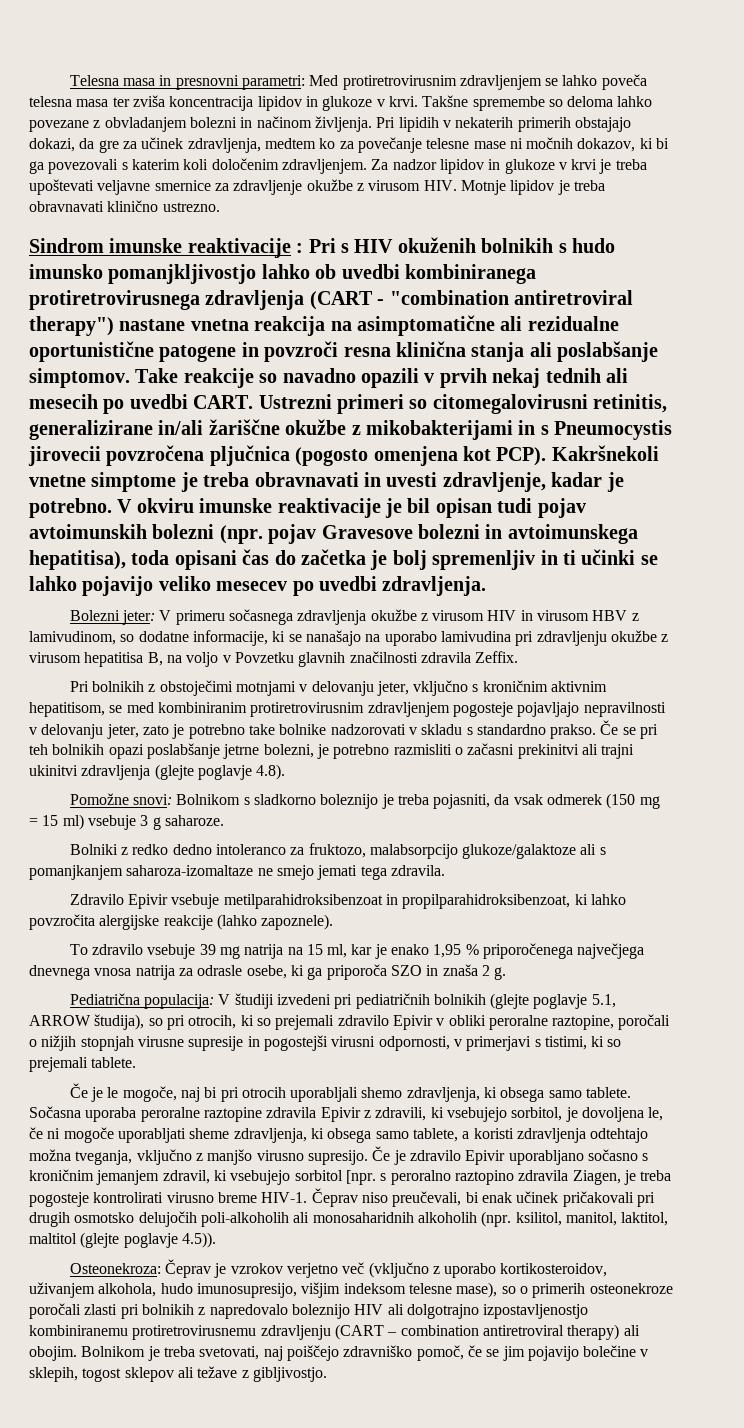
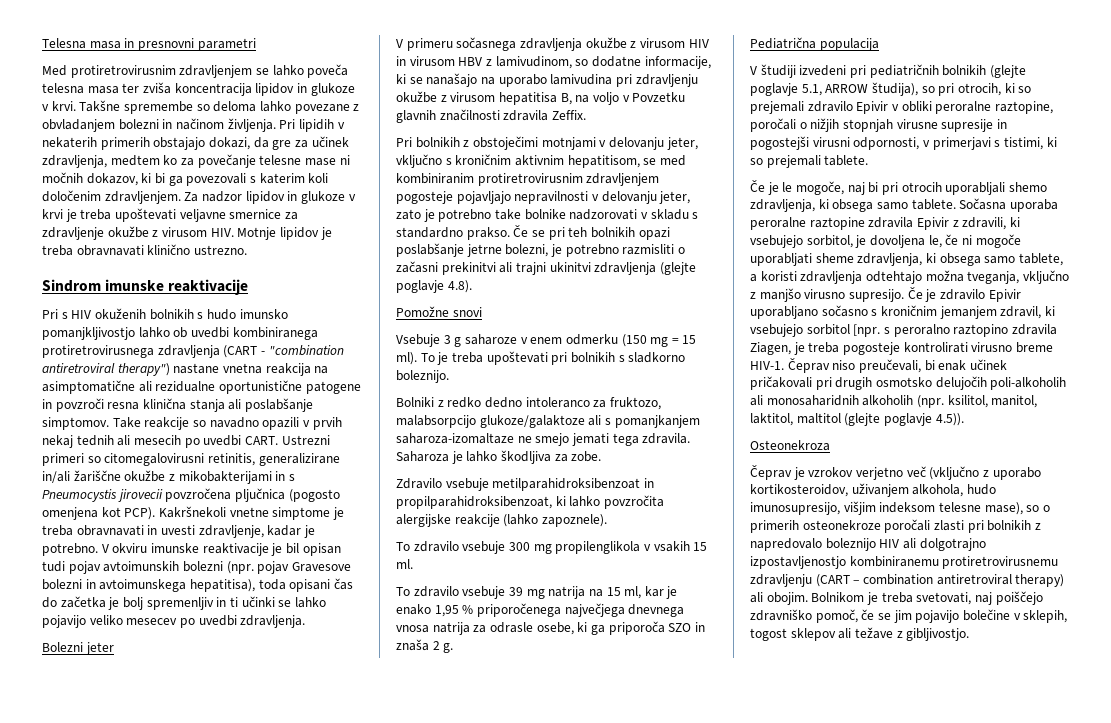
- Telesna masa in presnovni parametri: Med protiretrovirusnim zdravljenjem se lahko poveča telesna masa ter zviša koncentracija lipidov in glukoze v krvi.
+ Telesna masa in presnovni parametri
+ Med protiretrovirusnim zdravljenjem se lahko poveča telesna masa ter zviša koncentracija lipidov in glukoze v krvi.
- Sindrom imunske reaktivacije : Pri s HIV okuženih bolnikih s hudo imunsko pomanjkljivostjo lahko ob uvedbi kombiniranega protiretrovirusnega zdravljenja (CART - "combination antiretroviral therapy") nastane vnetna reakcija na asimptomatične ali rezidualne oportunistične patogene in povzroči resna klinična stanja ali poslabšanje simptomov.
+ Sindrom imunske reaktivacije
+ Pri s HIV okuženih bolnikih s hudo imunsko pomanjkljivostjo lahko ob uvedbi kombiniranega protiretrovirusnega zdravljenja (CART - "combination antiretroviral therapy") nastane vnetna reakcija na asimptomatične ali rezidualne oportunistične patogene in povzroči resna klinična stanja ali poslabšanje simptomov.
- Bolezni jeter: V primeru sočasnega zdravljenja okužbe z virusom HIV in virusom HBV z lamivudinom, so dodatne informacije, ki se nanašajo na uporabo lamivudina pri zdravljenju okužbe z virusom hepatitisa B, na voljo v Povzetku glavnih značilnosti zdravila Zeffix.
+ Bolezni jeter
+ V primeru sočasnega zdravljenja okužbe z virusom HIV in virusom HBV z lamivudinom, so dodatne informacije, ki se nanašajo na uporabo lamivudina pri zdravljenju okužbe z virusom hepatitisa B, na voljo v Povzetku glavnih značilnosti zdravila Zeffix.
- Pomožne snovi: Bolnikom s sladkorno boleznijo je treba pojasniti, da vsak odmerek (150 mg = 15 ml) vsebuje 3 g saharoze.
+ Pomožne snovi
+ Vsebuje 3 g saharoze v enem odmerku (150 mg = 15 ml). To je treba upoštevati pri bolnikih s sladkorno boleznijo.
+ Saharoza je lahko škodljiva za zobe.
- Zdravilo Epivir vsebuje metilparahidroksibenzoat in propilparahidroksibenzoat, ki lahko povzročita alergijske reakcije (lahko zapoznele).
+ Zdravilo vsebuje metilparahidroksibenzoat in propilparahidroksibenzoat, ki lahko povzročita alergijske reakcije (lahko zapoznele).
+ To zdravilo vsebuje 300 mg propilenglikola v vsakih 15 ml.
- Pediatrična populacija: V študiji izvedeni pri pediatričnih bolnikih (glejte poglavje 5.1, ARROW študija), so pri otrocih, ki so prejemali zdravilo Epivir v obliki peroralne raztopine, poročali o nižjih stopnjah virusne supresije in pogostejši virusni odpornosti, v primerjavi s tistimi, ki so prejemali tablete.
+ Pediatrična populacija
+ V študiji izvedeni pri pediatričnih bolnikih (glejte poglavje 5.1, ARROW študija), so pri otrocih, ki so prejemali zdravilo Epivir v obliki peroralne raztopine, poročali o nižjih stopnjah virusne supresije in pogostejši virusni odpornosti, v primerjavi s tistimi, ki so prejemali tablete.
- Osteonekroza: Čeprav je vzrokov verjetno več (vključno z uporabo kortikosteroidov, uživanjem alkohola, hudo imunosupresijo, višjim indeksom telesne mase), so o primerih osteonekroze poročali zlasti pri bolnikih z napredovalo boleznijo HIV ali dolgotrajno izpostavljenostjo kombiniranemu protiretrovirusnemu zdravljenju (CART – combination antiretroviral therapy) ali obojim.
+ Osteonekroza
+ Čeprav je vzrokov verjetno več (vključno z uporabo kortikosteroidov, uživanjem alkohola, hudo imunosupresijo, višjim indeksom telesne mase), so o primerih osteonekroze poročali zlasti pri bolnikih z napredovalo boleznijo HIV ali dolgotrajno izpostavljenostjo kombiniranemu protiretrovirusnemu zdravljenju (CART – combination antiretroviral therapy) ali obojim.

